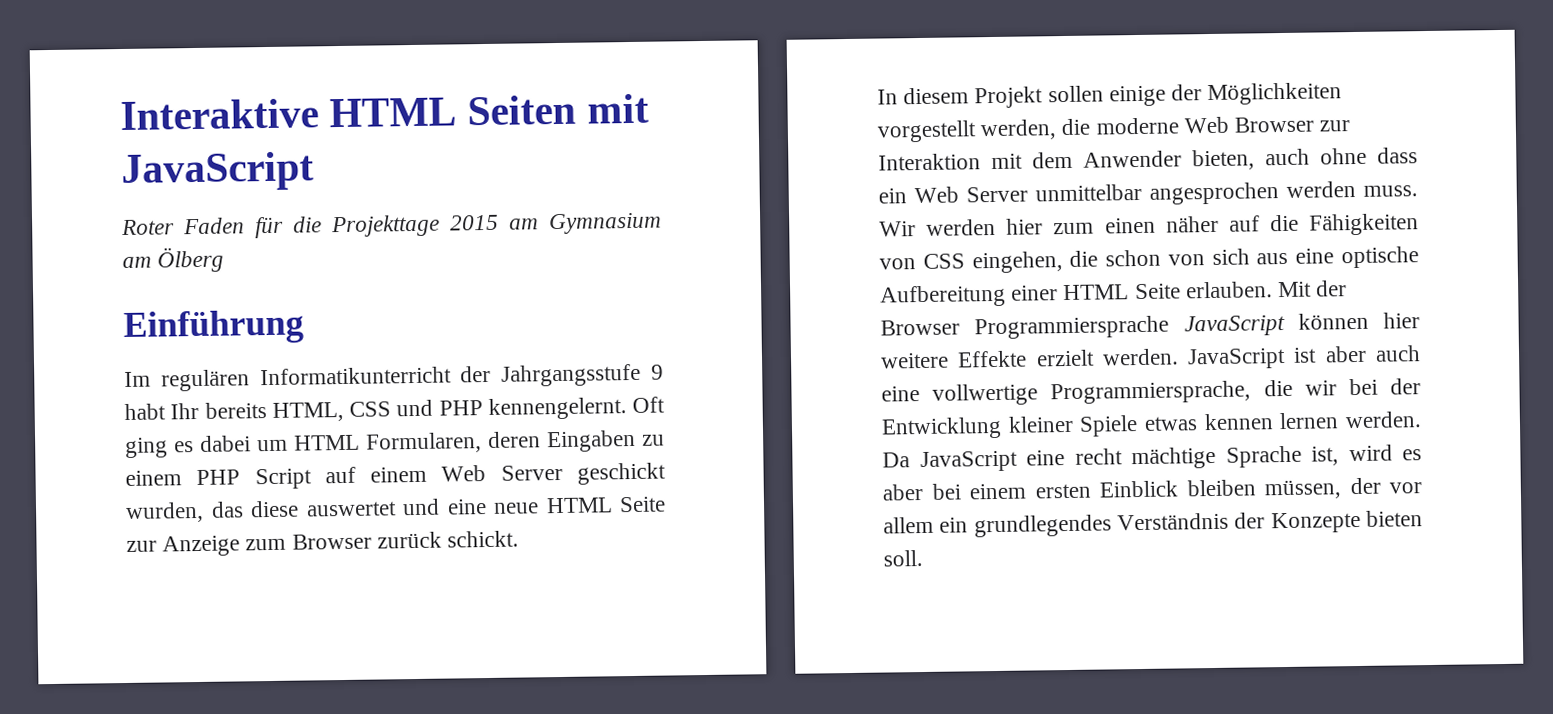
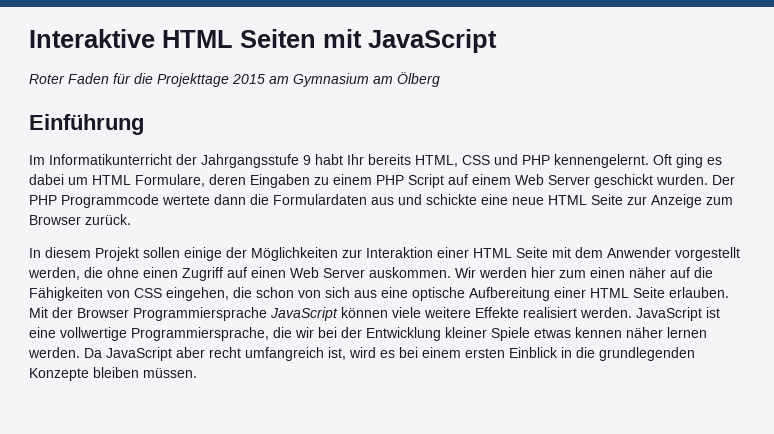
- Im regulären Informatikunterricht der Jahrgangsstufe 9 habt Ihr bereits HTML, CSS und PHP kennengelernt.
+ Im Informatikunterricht der Jahrgangsstufe 9 habt Ihr bereits HTML, CSS und PHP kennengelernt.
- Oft ging es dabei um HTML Formularen, deren Eingaben zu einem PHP Script auf einem Web Server geschickt wurden, das diese auswertet und eine neue HTML Seite zur Anzeige zum Browser zurück schickt.
+ Oft ging es dabei um HTML Formulare, deren Eingaben zu einem PHP Script auf einem Web Server geschickt wurden. Der PHP Programmcode wertete dann die Formulardaten aus und schickte eine neue HTML Seite zur Anzeige zum Browser zurück.
- In diesem Projekt sollen einige der Möglichkeiten vorgestellt werden, die moderne Web Browser zur Interaktion mit dem Anwender bieten, auch ohne dass ein Web Server unmittelbar angesprochen werden muss.
+ In diesem Projekt sollen einige der Möglichkeiten zur Interaktion einer HTML Seite mit dem Anwender vorgestellt werden, die ohne einen Zugriff auf einen Web Server auskommen.
- Mit der Browser Programmiersprache JavaScript können hier weitere Effekte erzielt werden.
+ Mit der Browser Programmiersprache JavaScript können viele weitere Effekte realisiert werden.
- JavaScript ist aber auch eine vollwertige Programmiersprache, die wir bei der Entwicklung kleiner Spiele etwas kennen lernen werden.
+ JavaScript ist eine vollwertige Programmiersprache, die wir bei der Entwicklung kleiner Spiele etwas kennen näher lernen werden.
- Da JavaScript eine recht mächtige Sprache ist, wird es aber bei einem ersten Einblick bleiben müssen, der vor allem ein grundlegendes Verständnis der Konzepte bieten soll.
+ Da JavaScript aber recht umfangreich ist, wird es bei einem ersten Einblick in die grundlegenden Konzepte bleiben müssen.

